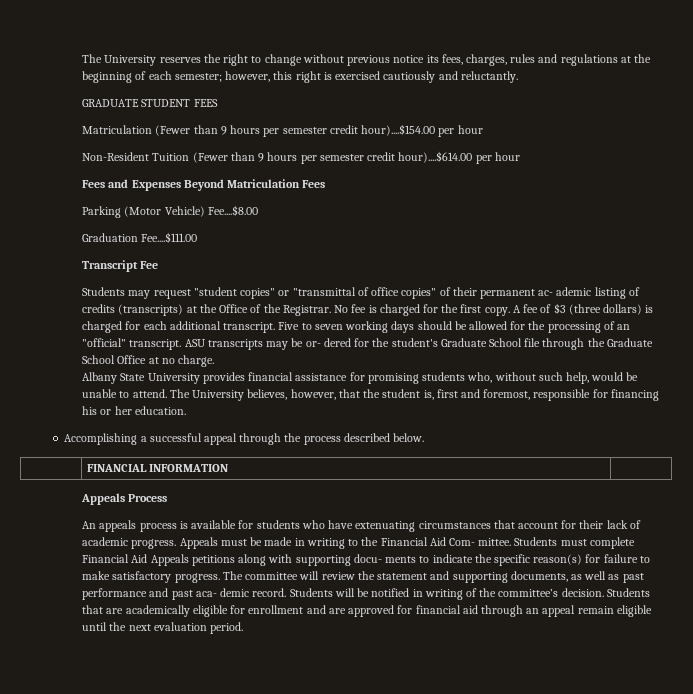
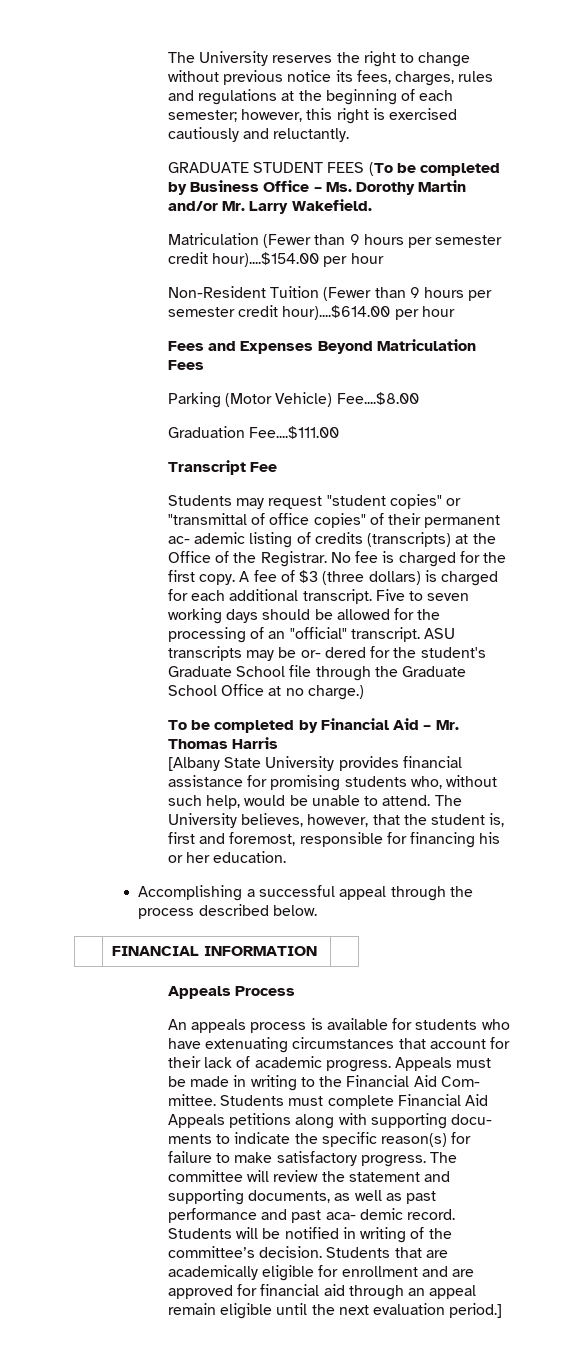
- GRADUATE STUDENT FEES
+ GRADUATE STUDENT FEES (To be completed by Business Office – Ms. Dorothy Martin and/or Mr. Larry Wakefield.
- ASU transcripts may be or- dered for the student's Graduate School file through the Graduate School Office at no charge.
- Albany State University provides financial assistance for promising students who, without such help, would be unable to attend.
+ ASU transcripts may be or- dered for the student's Graduate School file through the Graduate School Office at no charge.)
+ To be completed by Financial Aid – Mr. Thomas Harris
+ [Albany State University provides financial assistance for promising students who, without such help, would be unable to attend.
- Students that are academically eligible for enrollment and are approved for financial aid through an appeal remain eligible until the next evaluation period.
+ Students that are academically eligible for enrollment and are approved for financial aid through an appeal remain eligible until the next evaluation period.]

